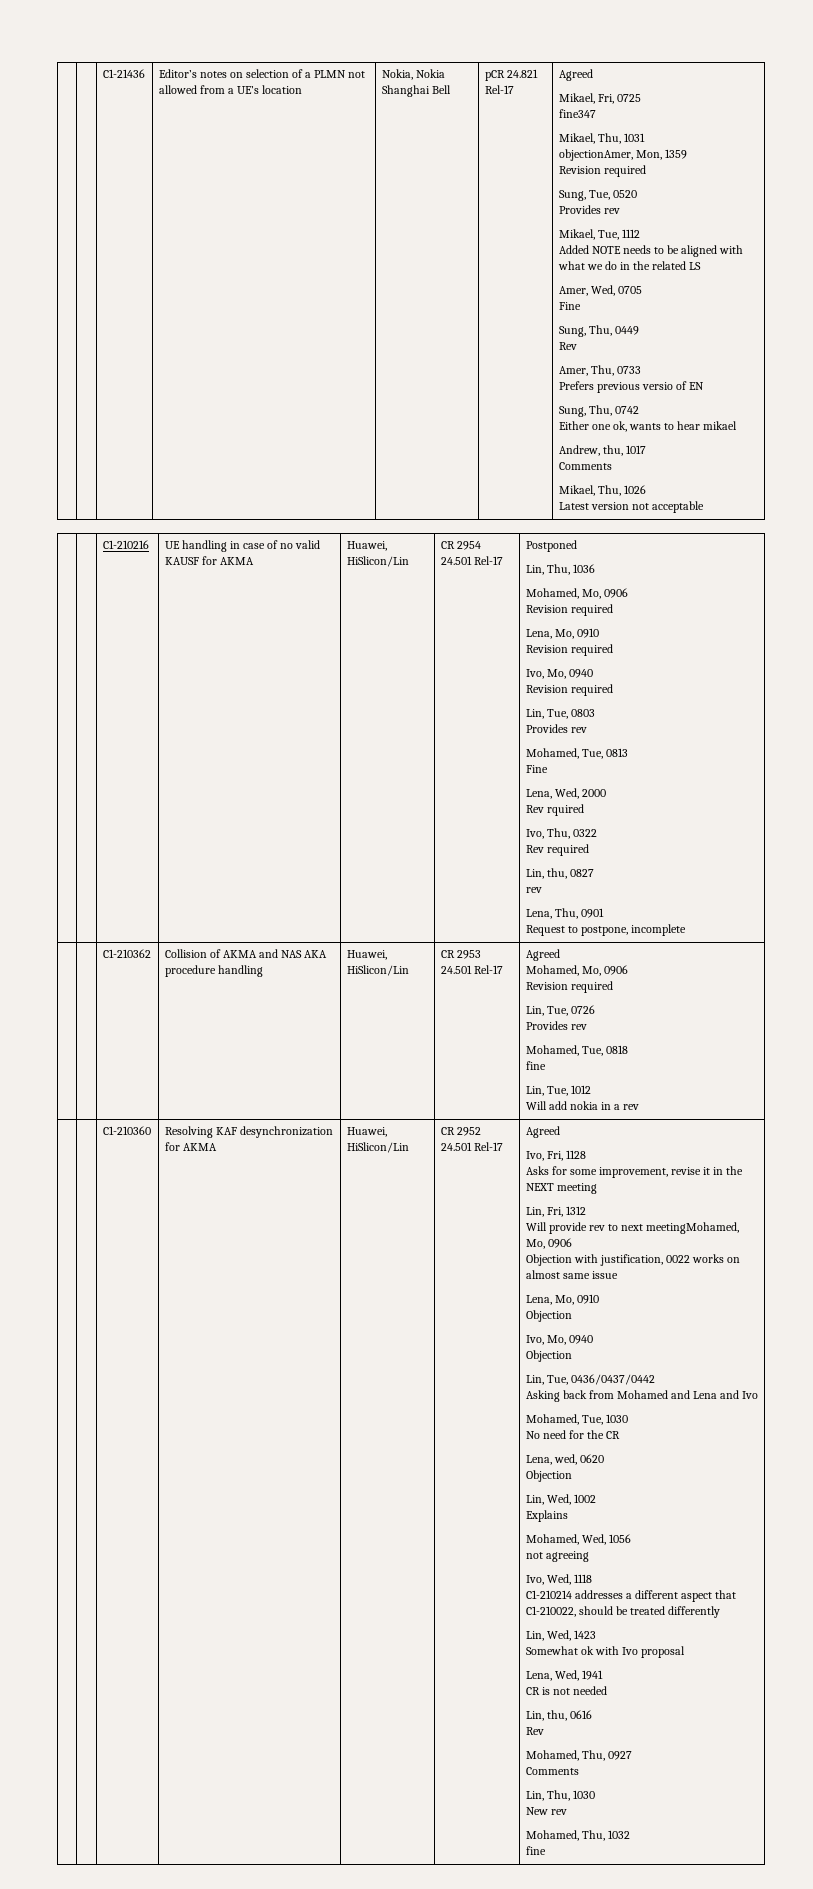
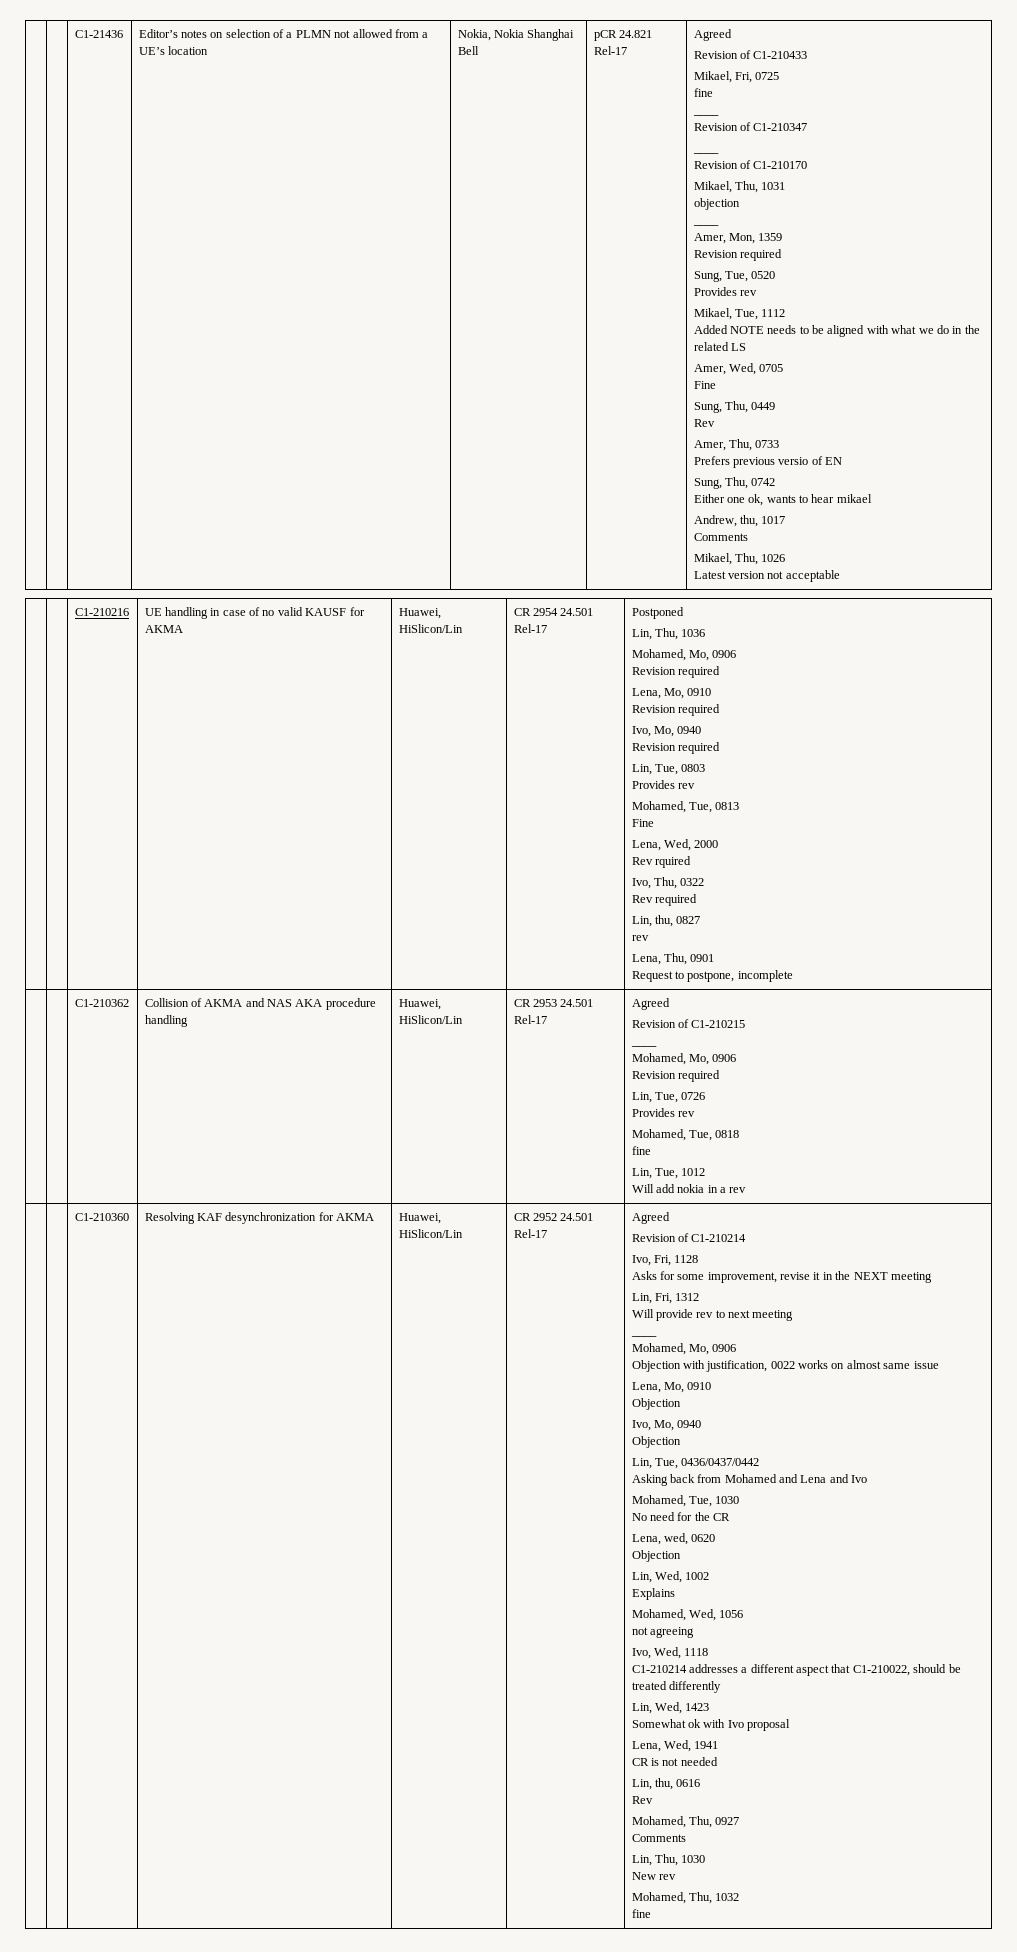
+ Revision of C1-210433
  Mikael, Fri, 0725
- fine347
+ fine
+ ____
+ Revision of C1-210347
+ ____
+ Revision of C1-210170
- objectionAmer, Mon, 1359
+ objection
+ ____
+ Amer, Mon, 1359
+ Revision of C1-210215
+ ____
+ Revision of C1-210214
- Will provide rev to next meetingMohamed, Mo, 0906
+ Will provide rev to next meeting
+ ____
+ Mohamed, Mo, 0906

